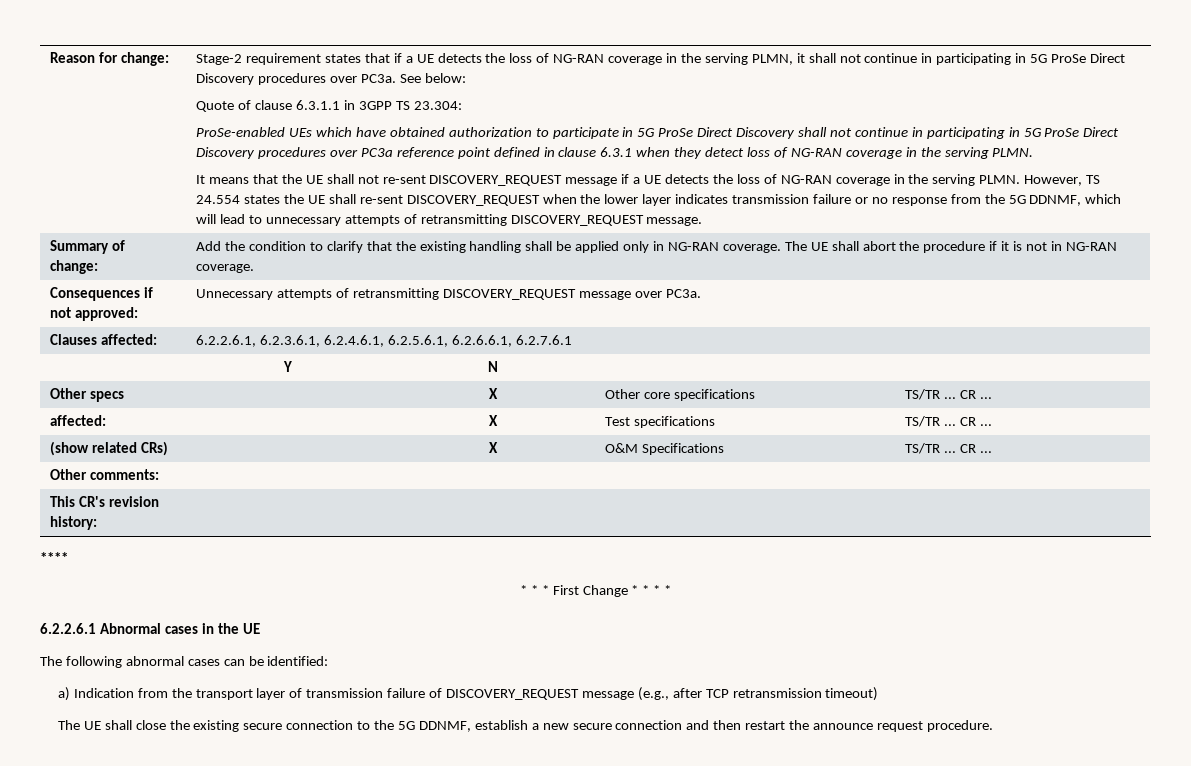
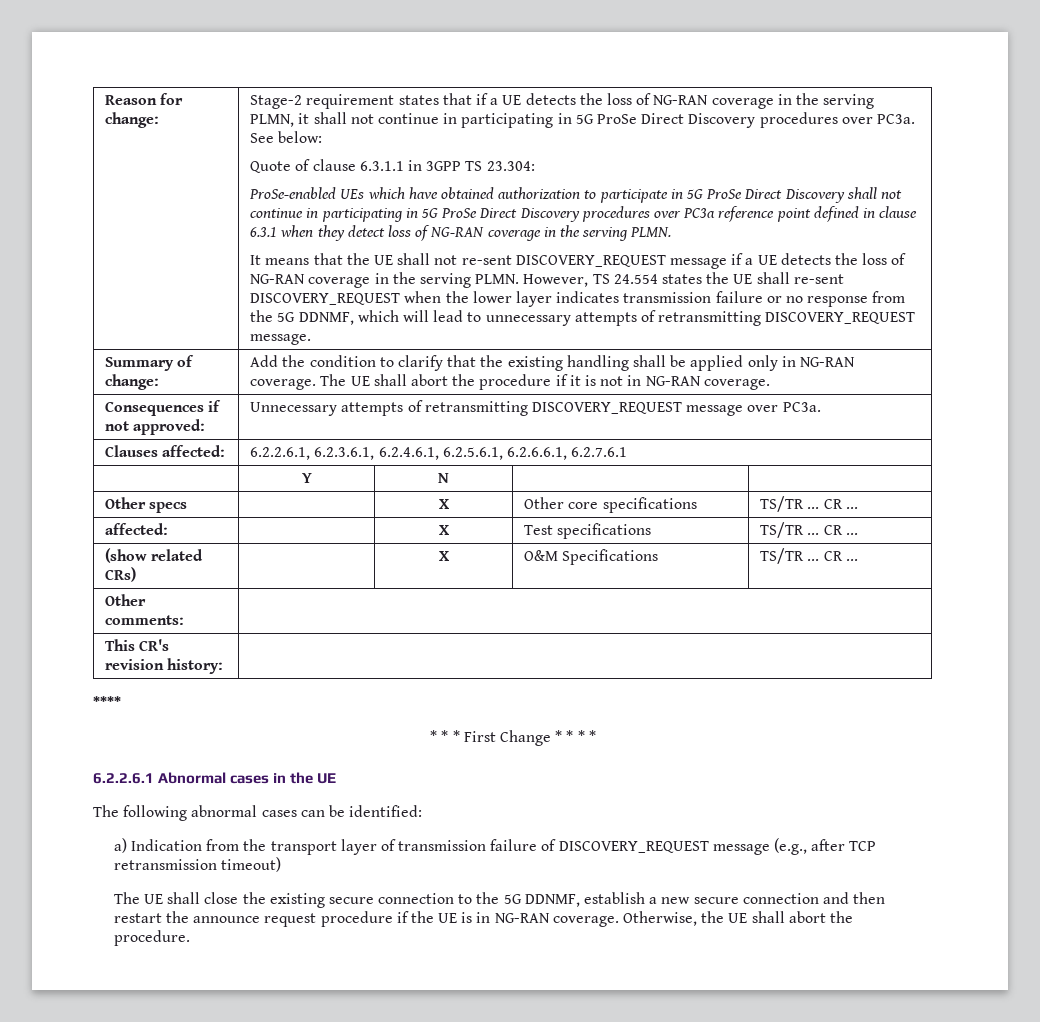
- The UE shall close the existing secure connection to the 5G DDNMF, establish a new secure connection and then restart the announce request procedure.
+ The UE shall close the existing secure connection to the 5G DDNMF, establish a new secure connection and then restart the announce request procedure if the UE is in NG-RAN coverage. Otherwise, the UE shall abort the procedure.

